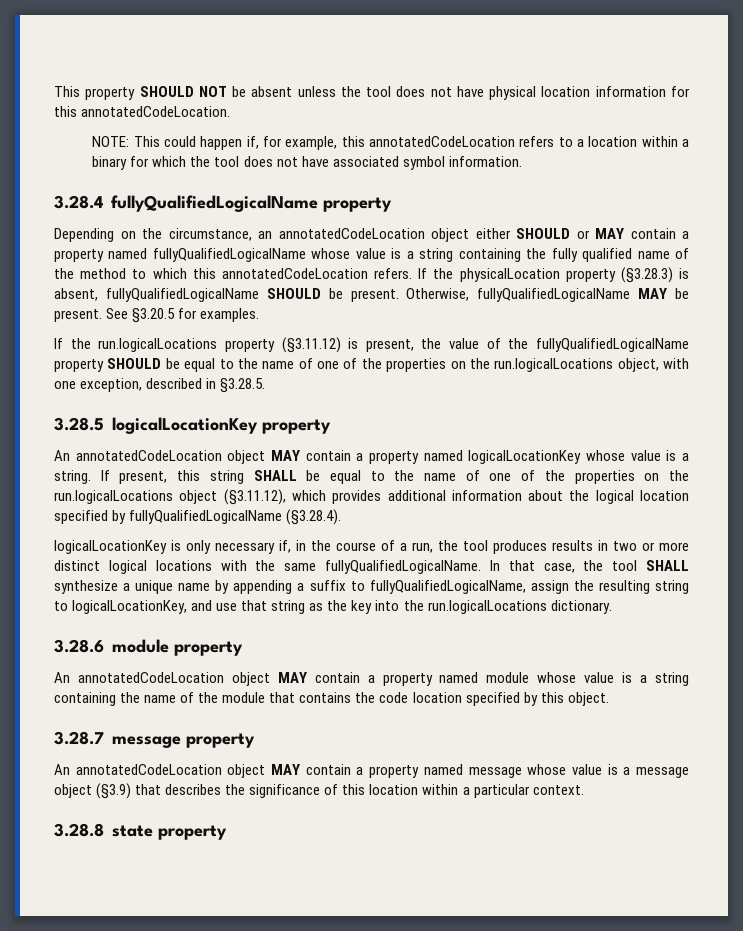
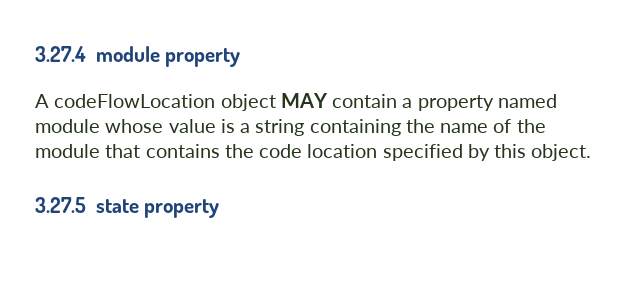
- This property SHOULD NOT be absent unless the tool does not have physical location information for this annotatedCodeLocation.
- NOTE: This could happen if, for example, this annotatedCodeLocation refers to a location within a binary for which the tool does not have associated symbol information.
- 3.28.4 fullyQualifiedLogicalName property
- Depending on the circumstance, an annotatedCodeLocation object either SHOULD or MAY contain a property named fullyQualifiedLogicalName whose value is a string containing the fully qualified name of the method to which this annotatedCodeLocation refers. If the physicalLocation property (§3.28.3) is absent, fullyQualifiedLogicalName SHOULD be present. Otherwise, fullyQualifiedLogicalName MAY be present. See §3.20.5 for examples.
- If the run.logicalLocations property (§3.11.12) is present, the value of the fullyQualifiedLogicalName property SHOULD be equal to the name of one of the properties on the run.logicalLocations object, with one exception, described in §3.28.5.
- 3.28.5 logicalLocationKey property
- An annotatedCodeLocation object MAY contain a property named logicalLocationKey whose value is a string. If present, this string SHALL be equal to the name of one of the properties on the run.logicalLocations object (§3.11.12), which provides additional information about the logical location specified by fullyQualifiedLogicalName (§3.28.4).
- logicalLocationKey is only necessary if, in the course of a run, the tool produces results in two or more distinct logical locations with the same fullyQualifiedLogicalName. In that case, the tool SHALL synthesize a unique name by appending a suffix to fullyQualifiedLogicalName, assign the resulting string to logicalLocationKey, and use that string as the key into the run.logicalLocations dictionary.
- 3.28.6 module property
+ 3.27.4 module property
- An annotatedCodeLocation object MAY contain a property named module whose value is a string containing the name of the module that contains the code location specified by this object.
+ A codeFlowLocation object MAY contain a property named module whose value is a string containing the name of the module that contains the code location specified by this object.
- 3.28.7 message property
- An annotatedCodeLocation object MAY contain a property named message whose value is a message object (§3.9) that describes the significance of this location within a particular context.
- 3.28.8 state property
+ 3.27.5 state property

